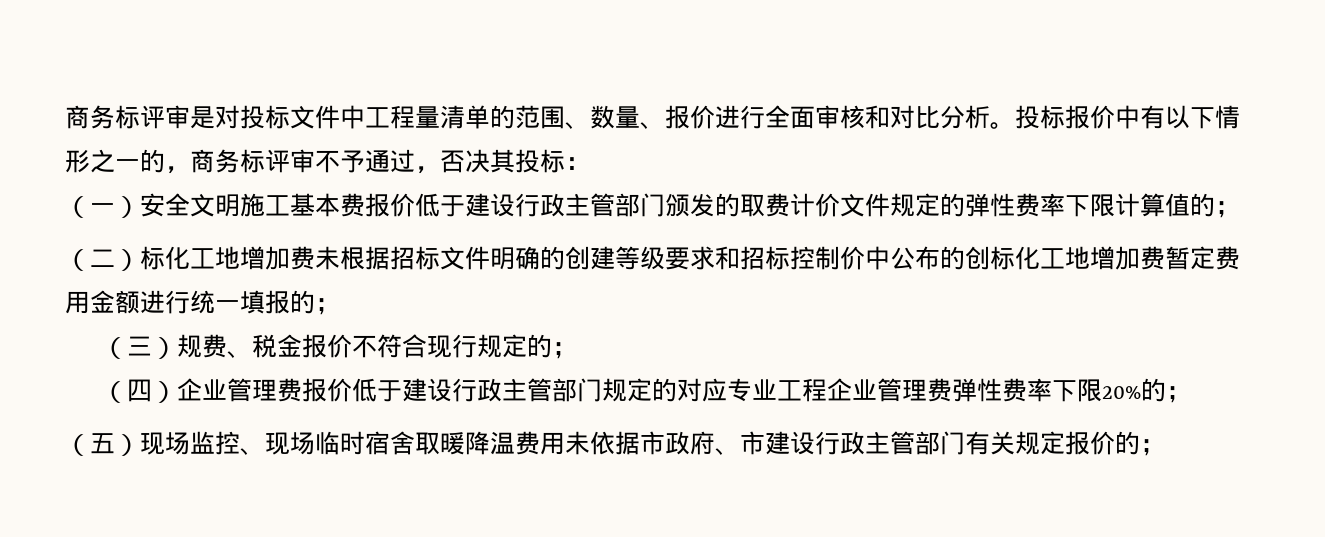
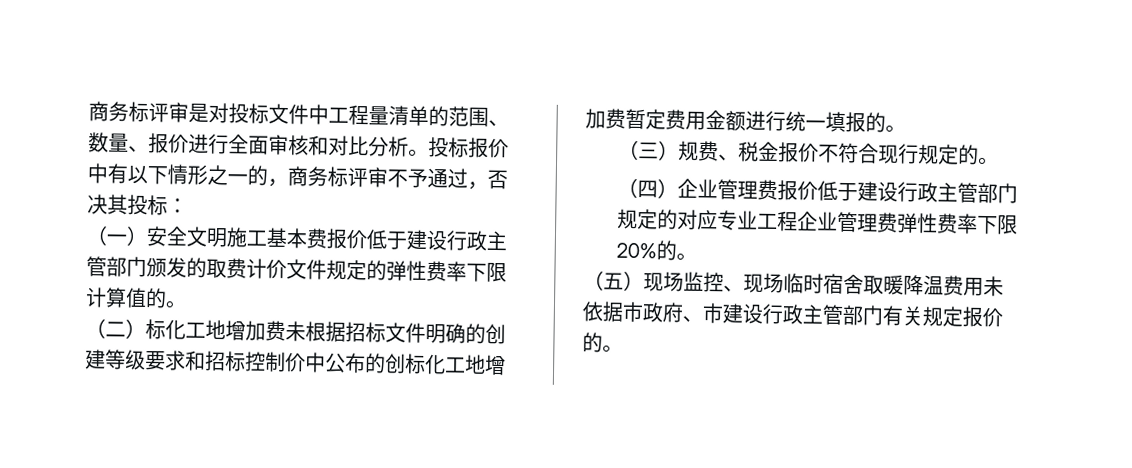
- （一）安全文明施工基本费报价低于建设行政主管部门颁发的取费计价文件规定的弹性费率下限计算值的；
+ （一）安全文明施工基本费报价低于建设行政主管部门颁发的取费计价文件规定的弹性费率下限计算值的。
- （二）标化工地增加费未根据招标文件明确的创建等级要求和招标控制价中公布的创标化工地增加费暂定费用金额进行统一填报的；
+ （二）标化工地增加费未根据招标文件明确的创建等级要求和招标控制价中公布的创标化工地增加费暂定费用金额进行统一填报的。
- （三）规费、税金报价不符合现行规定的；
+ （三）规费、税金报价不符合现行规定的。
- （四）企业管理费报价低于建设行政主管部门规定的对应专业工程企业管理费弹性费率下限20%的；
+ （四）企业管理费报价低于建设行政主管部门规定的对应专业工程企业管理费弹性费率下限20%的。
- （五）现场监控、现场临时宿舍取暖降温费用未依据市政府、市建设行政主管部门有关规定报价的；
+ （五）现场监控、现场临时宿舍取暖降温费用未依据市政府、市建设行政主管部门有关规定报价的。

